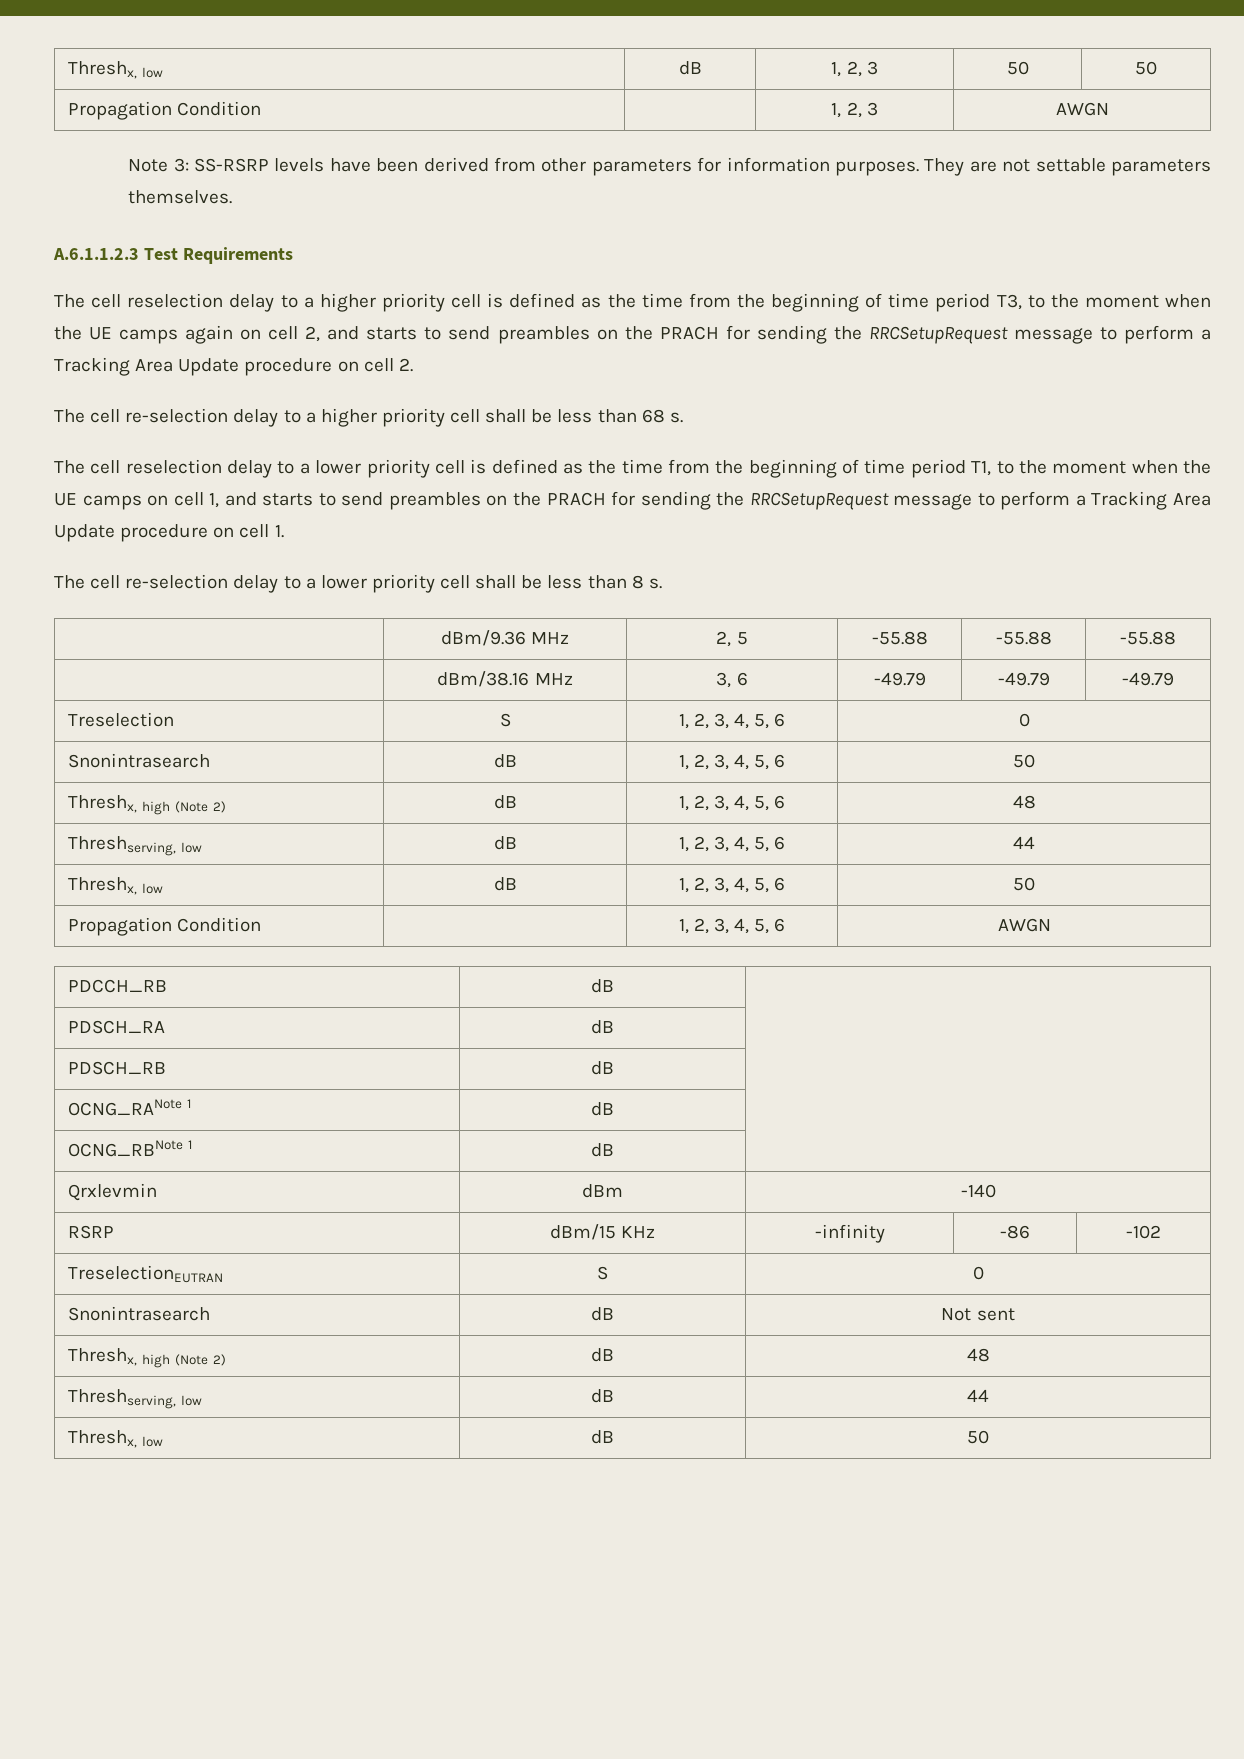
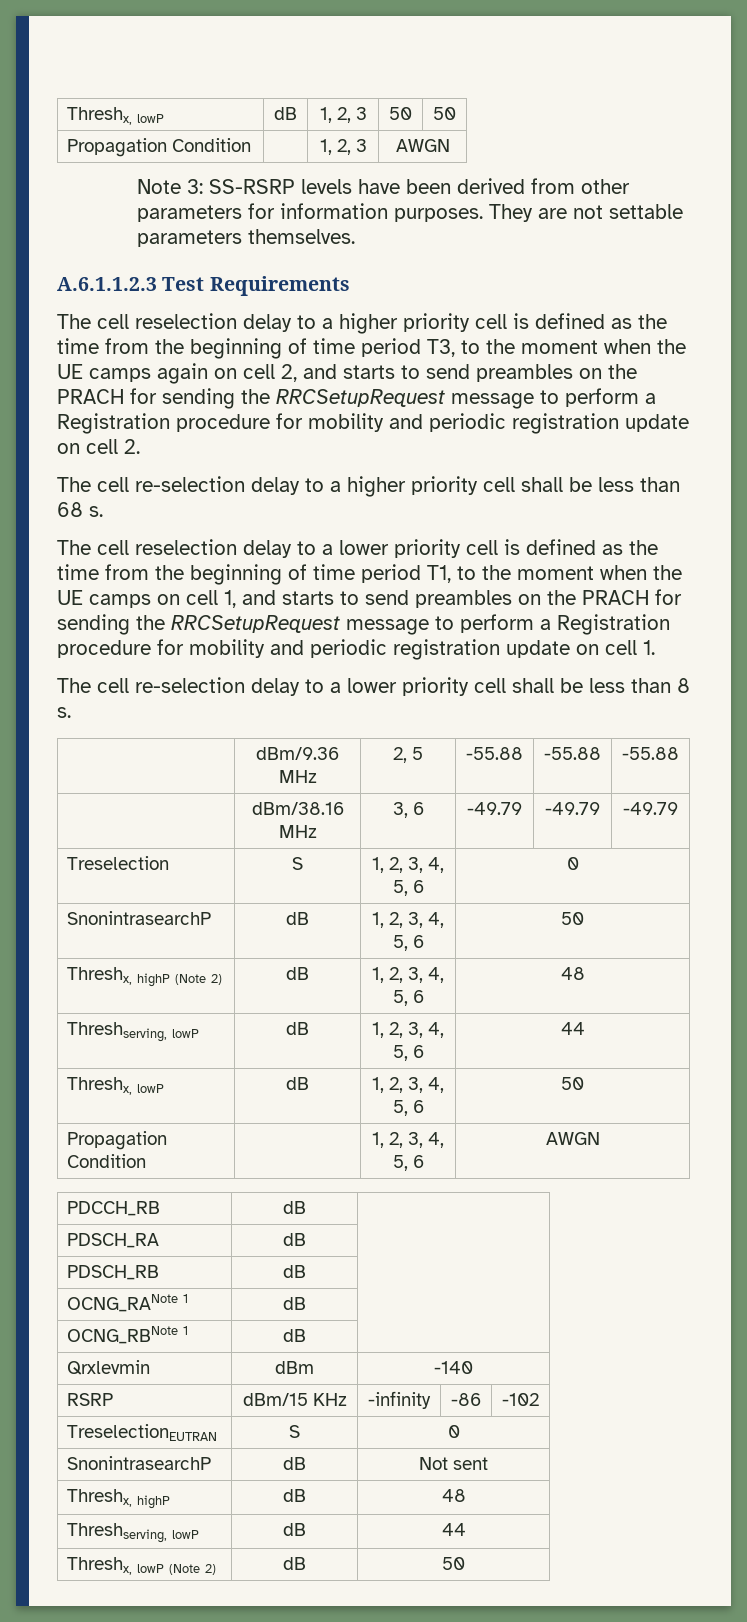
- Threshx, low | dB | 1, 2, 3 | 50 | 50
+ Threshx, lowP | dB | 1, 2, 3 | 50 | 50
- The cell reselection delay to a higher priority cell is defined as the time from the beginning of time period T3, to the moment when the UE camps again on cell 2, and starts to send preambles on the PRACH for sending the RRCSetupRequest message to perform a Tracking Area Update procedure on cell 2.
+ The cell reselection delay to a higher priority cell is defined as the time from the beginning of time period T3, to the moment when the UE camps again on cell 2, and starts to send preambles on the PRACH for sending the RRCSetupRequest message to perform a Registration procedure for mobility and periodic registration update on cell 2.
- The cell reselection delay to a lower priority cell is defined as the time from the beginning of time period T1, to the moment when the UE camps on cell 1, and starts to send preambles on the PRACH for sending the RRCSetupRequest message to perform a Tracking Area Update procedure on cell 1.
+ The cell reselection delay to a lower priority cell is defined as the time from the beginning of time period T1, to the moment when the UE camps on cell 1, and starts to send preambles on the PRACH for sending the RRCSetupRequest message to perform a Registration procedure for mobility and periodic registration update on cell 1.
- Snonintrasearch | dB | 1, 2, 3, 4, 5, 6 | 50
+ SnonintrasearchP | dB | 1, 2, 3, 4, 5, 6 | 50
- Threshx, high (Note 2) | dB | 1, 2, 3, 4, 5, 6 | 48
+ Threshx, highP (Note 2) | dB | 1, 2, 3, 4, 5, 6 | 48
- Threshserving, low | dB | 1, 2, 3, 4, 5, 6 | 44
+ Threshserving, lowP | dB | 1, 2, 3, 4, 5, 6 | 44
- Threshx, low | dB | 1, 2, 3, 4, 5, 6 | 50
+ Threshx, lowP | dB | 1, 2, 3, 4, 5, 6 | 50
- Snonintrasearch | dB | Not sent
+ SnonintrasearchP | dB | Not sent
- Threshx, high (Note 2) | dB | 48
+ Threshx, highP | dB | 48
- Threshserving, low | dB | 44
+ Threshserving, lowP | dB | 44
- Threshx, low | dB | 50
+ Threshx, lowP (Note 2) | dB | 50

